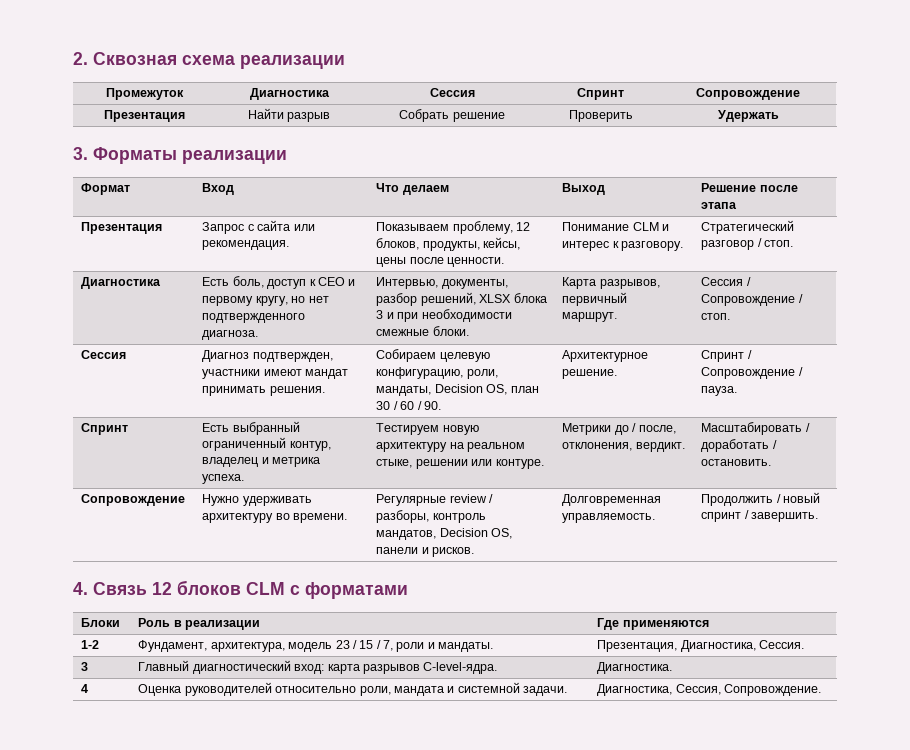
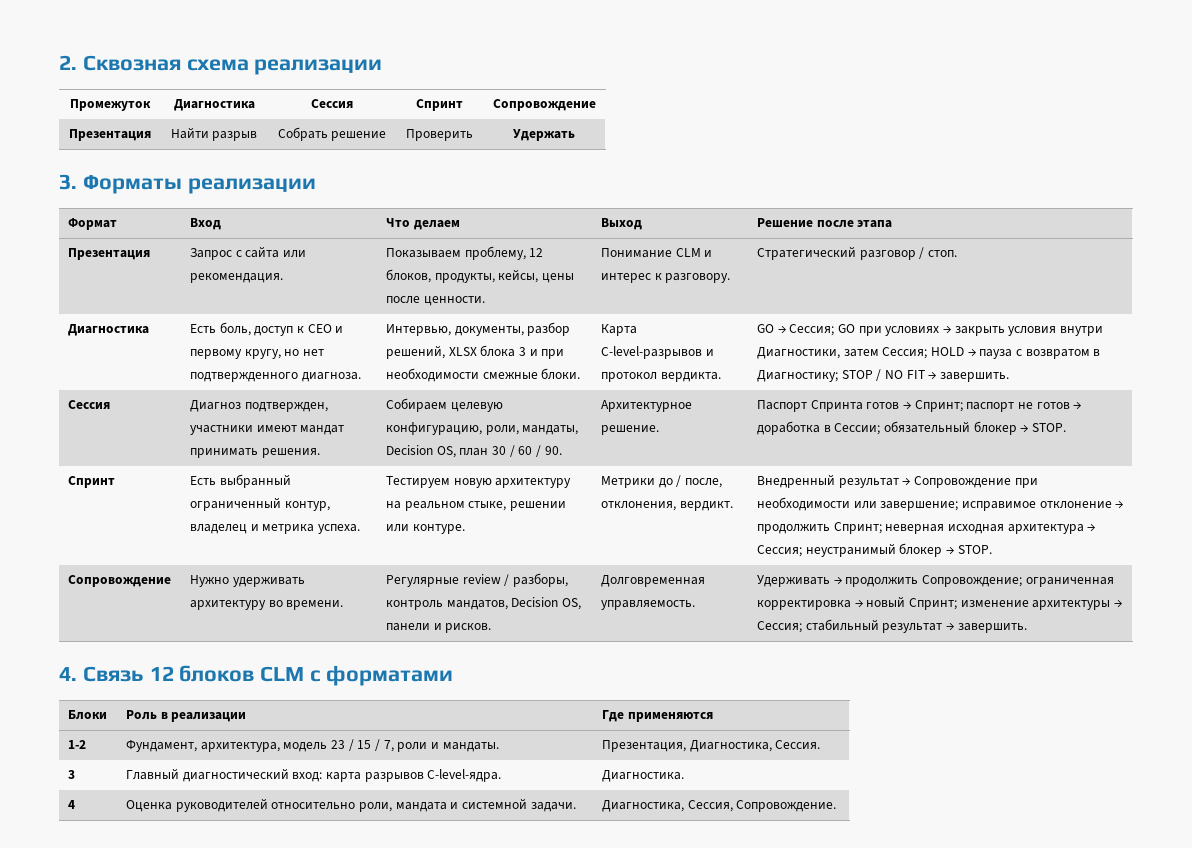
- Карта разрывов, первичный маршрут. | Сессия / Сопровождение / стоп.
+ Карта C-level-разрывов и протокол вердикта. | GO → Сессия; GO при условиях → закрыть условия внутри Диагностики, затем Сессия; HOLD → пауза с возвратом в Диагностику; STOP / NO FIT → завершить.
- Сессия | Диагноз подтвержден, участники имеют мандат принимать решения. | Собираем целевую конфигурацию, роли, мандаты, Decision OS, план 30 / 60 / 90. | Архитектурное решение. | Спринт / Сопровождение / пауза.
+ Сессия | Диагноз подтвержден, участники имеют мандат принимать решения. | Собираем целевую конфигурацию, роли, мандаты, Decision OS, план 30 / 60 / 90. | Архитектурное решение. | Паспорт Спринта готов → Спринт; паспорт не готов → доработка в Сессии; обязательный блокер → STOP.
- Масштабировать / доработать / остановить.
+ Внедренный результат → Сопровождение при необходимости или завершение; исправимое отклонение → продолжить Спринт; неверная исходная архитектура → Сессия; неустранимый блокер → STOP.
- Сопровождение | Нужно удерживать архитектуру во времени. | Регулярные review / разборы, контроль мандатов, Decision OS, панели и рисков. | Долговременная управляемость. | Продолжить / новый спринт / завершить.
+ Сопровождение | Нужно удерживать архитектуру во времени. | Регулярные review / разборы, контроль мандатов, Decision OS, панели и рисков. | Долговременная управляемость. | Удерживать → продолжить Сопровождение; ограниченная корректировка → новый Спринт; изменение архитектуры → Сессия; стабильный результат → завершить.

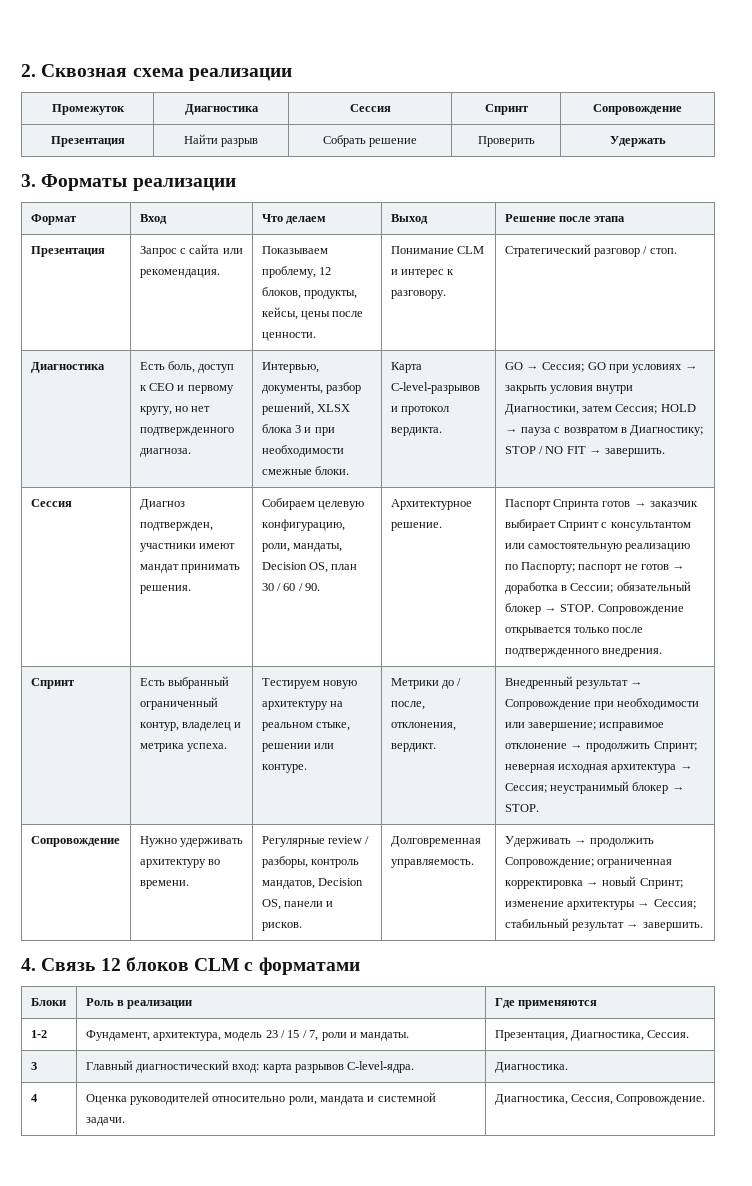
- Паспорт Спринта готов → Спринт; паспорт не готов → доработка в Сессии; обязательный блокер → STOP.
+ Паспорт Спринта готов → заказчик выбирает Спринт с консультантом или самостоятельную реализацию по Паспорту; паспорт не готов → доработка в Сессии; обязательный блокер → STOP. Сопровождение открывается только после подтвержденного внедрения.

